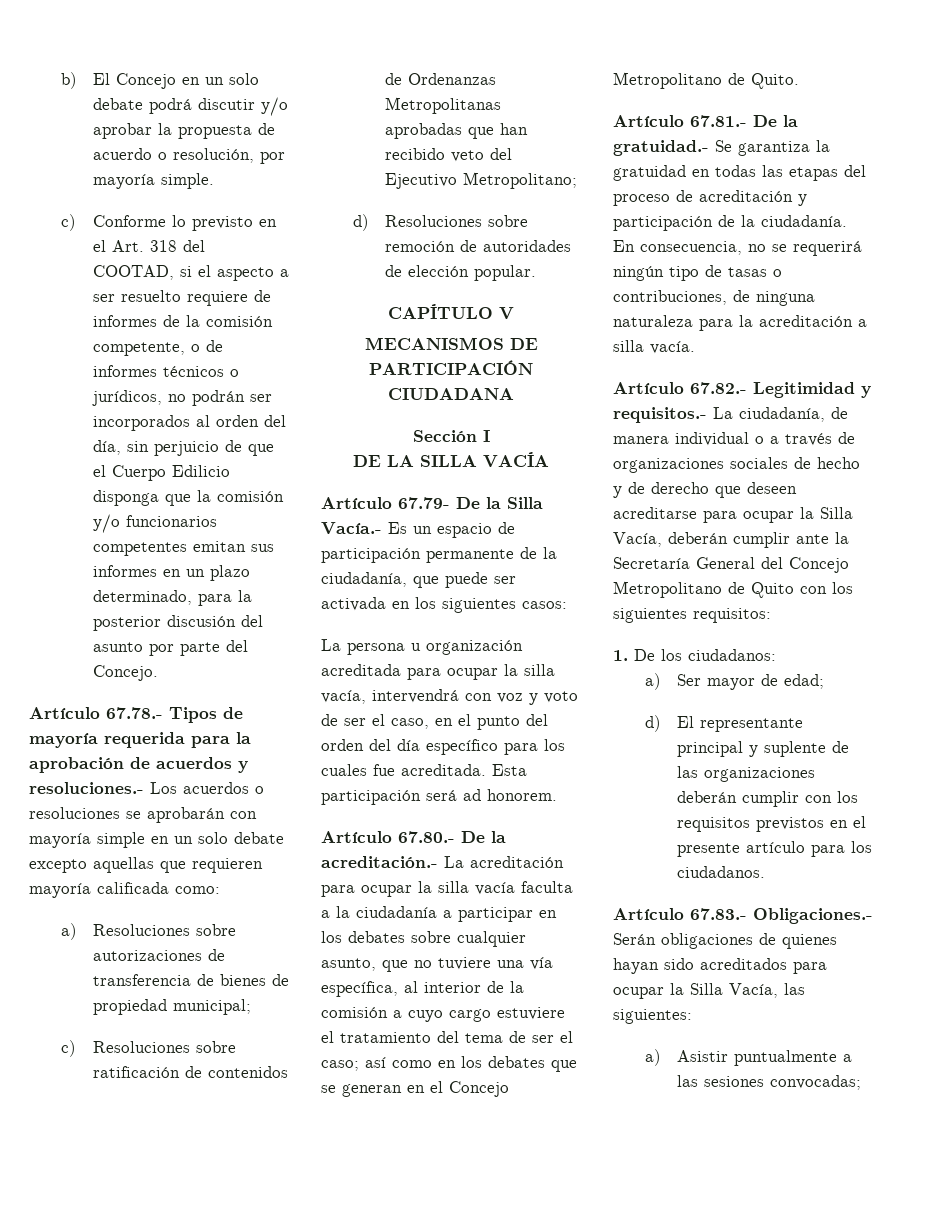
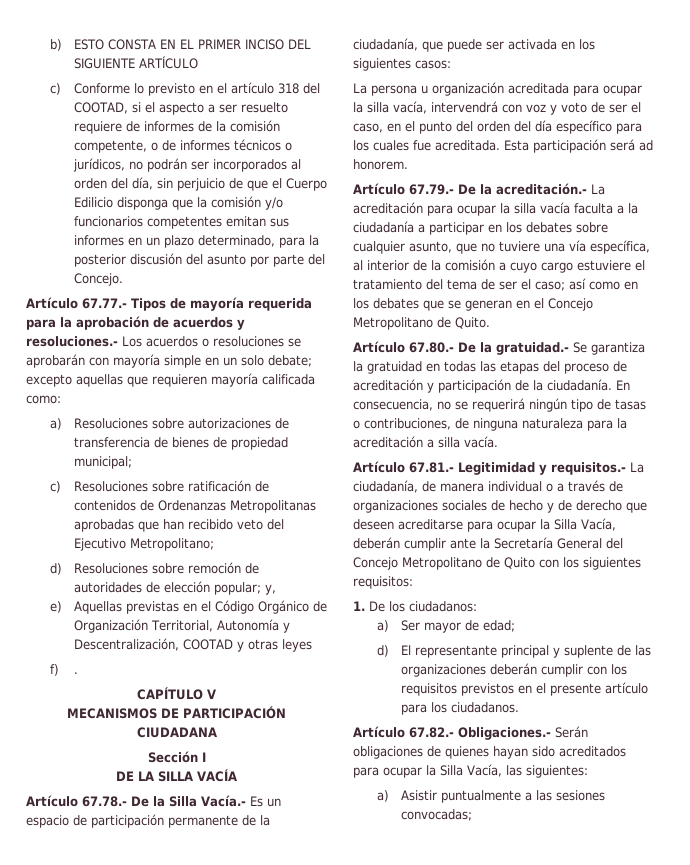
- b) El Concejo en un solo debate podrá discutir y/o aprobar la propuesta de acuerdo o resolución, por mayoría simple.
+ b) ESTO CONSTA EN EL PRIMER INCISO DEL SIGUIENTE ARTÍCULO
- c) Conforme lo previsto en el Art. 318 del COOTAD, si el aspecto a ser resuelto requiere de informes de la comisión competente, o de informes técnicos o jurídicos, no podrán ser incorporados al orden del día, sin perjuicio de que el Cuerpo Edilicio disponga que la comisión y/o funcionarios competentes emitan sus informes en un plazo determinado, para la posterior discusión del asunto por parte del Concejo.
+ c) Conforme lo previsto en el artículo 318 del COOTAD, si el aspecto a ser resuelto requiere de informes de la comisión competente, o de informes técnicos o jurídicos, no podrán ser incorporados al orden del día, sin perjuicio de que el Cuerpo Edilicio disponga que la comisión y/o funcionarios competentes emitan sus informes en un plazo determinado, para la posterior discusión del asunto por parte del Concejo.
- Artículo 67.78.- Tipos de mayoría requerida para la aprobación de acuerdos y resoluciones.- Los acuerdos o resoluciones se aprobarán con mayoría simple en un solo debate excepto aquellas que requieren mayoría calificada como:
+ Artículo 67.77.- Tipos de mayoría requerida para la aprobación de acuerdos y resoluciones.- Los acuerdos o resoluciones se aprobarán con mayoría simple en un solo debate; excepto aquellas que requieren mayoría calificada como:
- d) Resoluciones sobre remoción de autoridades de elección popular.
+ d) Resoluciones sobre remoción de autoridades de elección popular; y,
+ e) Aquellas previstas en el Código Orgánico de Organización Territorial, Autonomía y Descentralización, COOTAD y otras leyes
+ f) .
- Artículo 67.79- De la Silla Vacía.- Es un espacio de participación permanente de la ciudadanía, que puede ser activada en los siguientes casos:
+ Artículo 67.78.- De la Silla Vacía.- Es un espacio de participación permanente de la ciudadanía, que puede ser activada en los siguientes casos:
- Artículo 67.80.- De la acreditación.- La acreditación para ocupar la silla vacía faculta a la ciudadanía a participar en los debates sobre cualquier asunto, que no tuviere una vía específica, al interior de la comisión a cuyo cargo estuviere el tratamiento del tema de ser el caso; así como en los debates que se generan en el Concejo Metropolitano de Quito.
+ Artículo 67.79.- De la acreditación.- La acreditación para ocupar la silla vacía faculta a la ciudadanía a participar en los debates sobre cualquier asunto, que no tuviere una vía específica, al interior de la comisión a cuyo cargo estuviere el tratamiento del tema de ser el caso; así como en los debates que se generan en el Concejo Metropolitano de Quito.
- Artículo 67.81.- De la gratuidad.- Se garantiza la gratuidad en todas las etapas del proceso de acreditación y participación de la ciudadanía.
+ Artículo 67.80.- De la gratuidad.- Se garantiza la gratuidad en todas las etapas del proceso de acreditación y participación de la ciudadanía.
- Artículo 67.82.- Legitimidad y requisitos.- La ciudadanía, de manera individual o a través de organizaciones sociales de hecho y de derecho que deseen acreditarse para ocupar la Silla Vacía, deberán cumplir ante la Secretaría General del Concejo Metropolitano de Quito con los siguientes requisitos:
+ Artículo 67.81.- Legitimidad y requisitos.- La ciudadanía, de manera individual o a través de organizaciones sociales de hecho y de derecho que deseen acreditarse para ocupar la Silla Vacía, deberán cumplir ante la Secretaría General del Concejo Metropolitano de Quito con los siguientes requisitos:
- Artículo 67.83.- Obligaciones.- Serán obligaciones de quienes hayan sido acreditados para ocupar la Silla Vacía, las siguientes:
+ Artículo 67.82.- Obligaciones.- Serán obligaciones de quienes hayan sido acreditados para ocupar la Silla Vacía, las siguientes:

